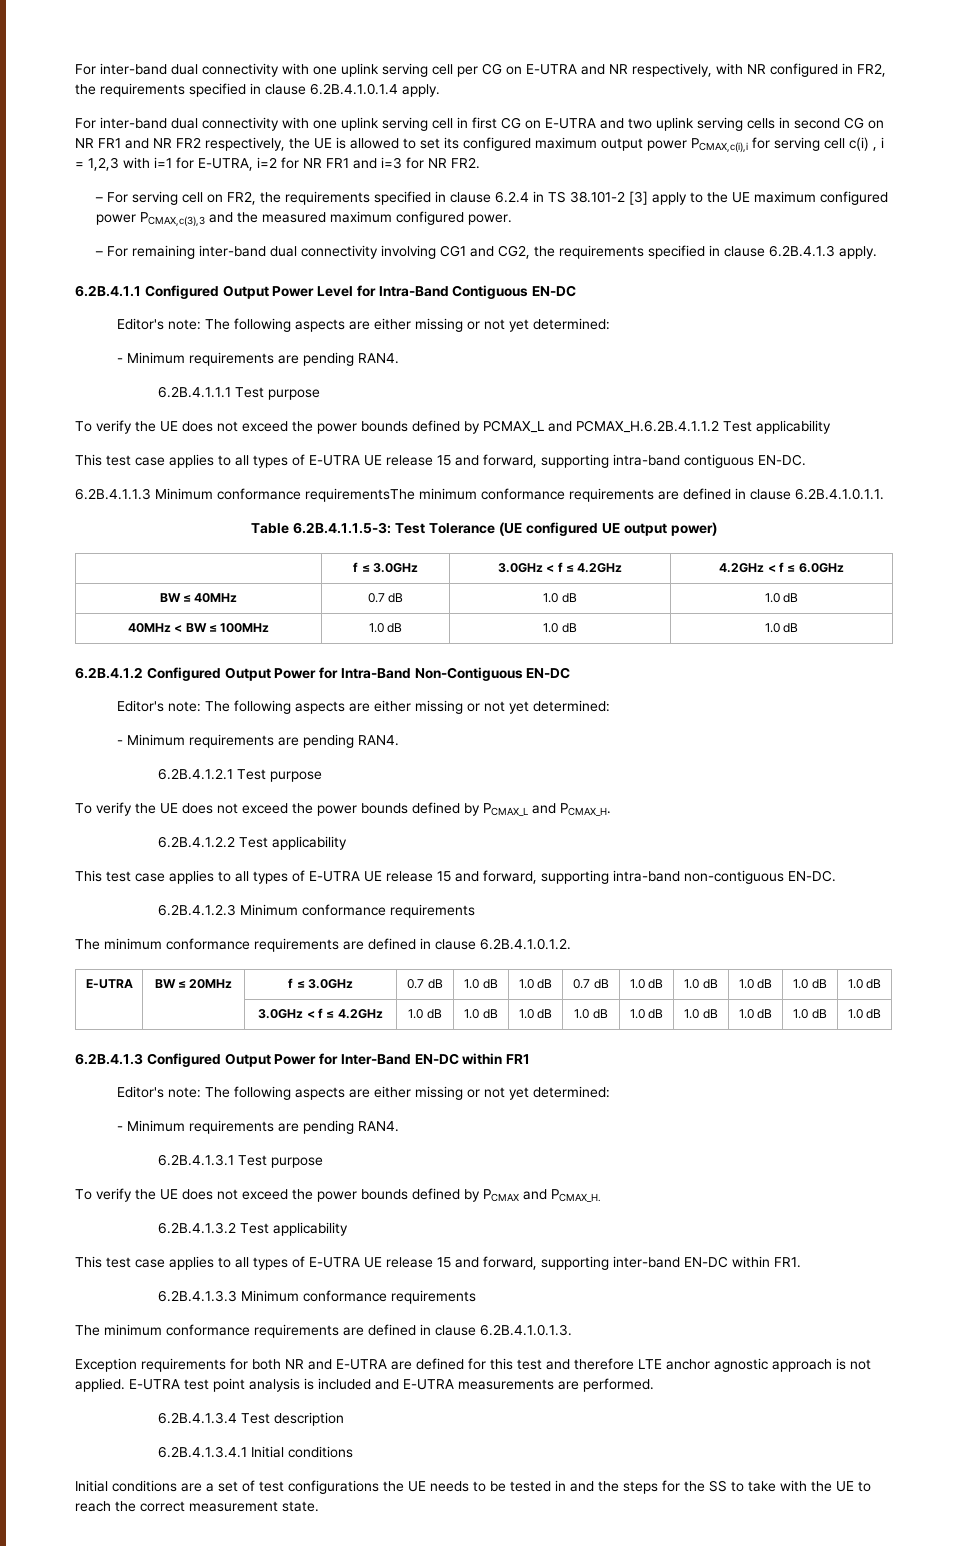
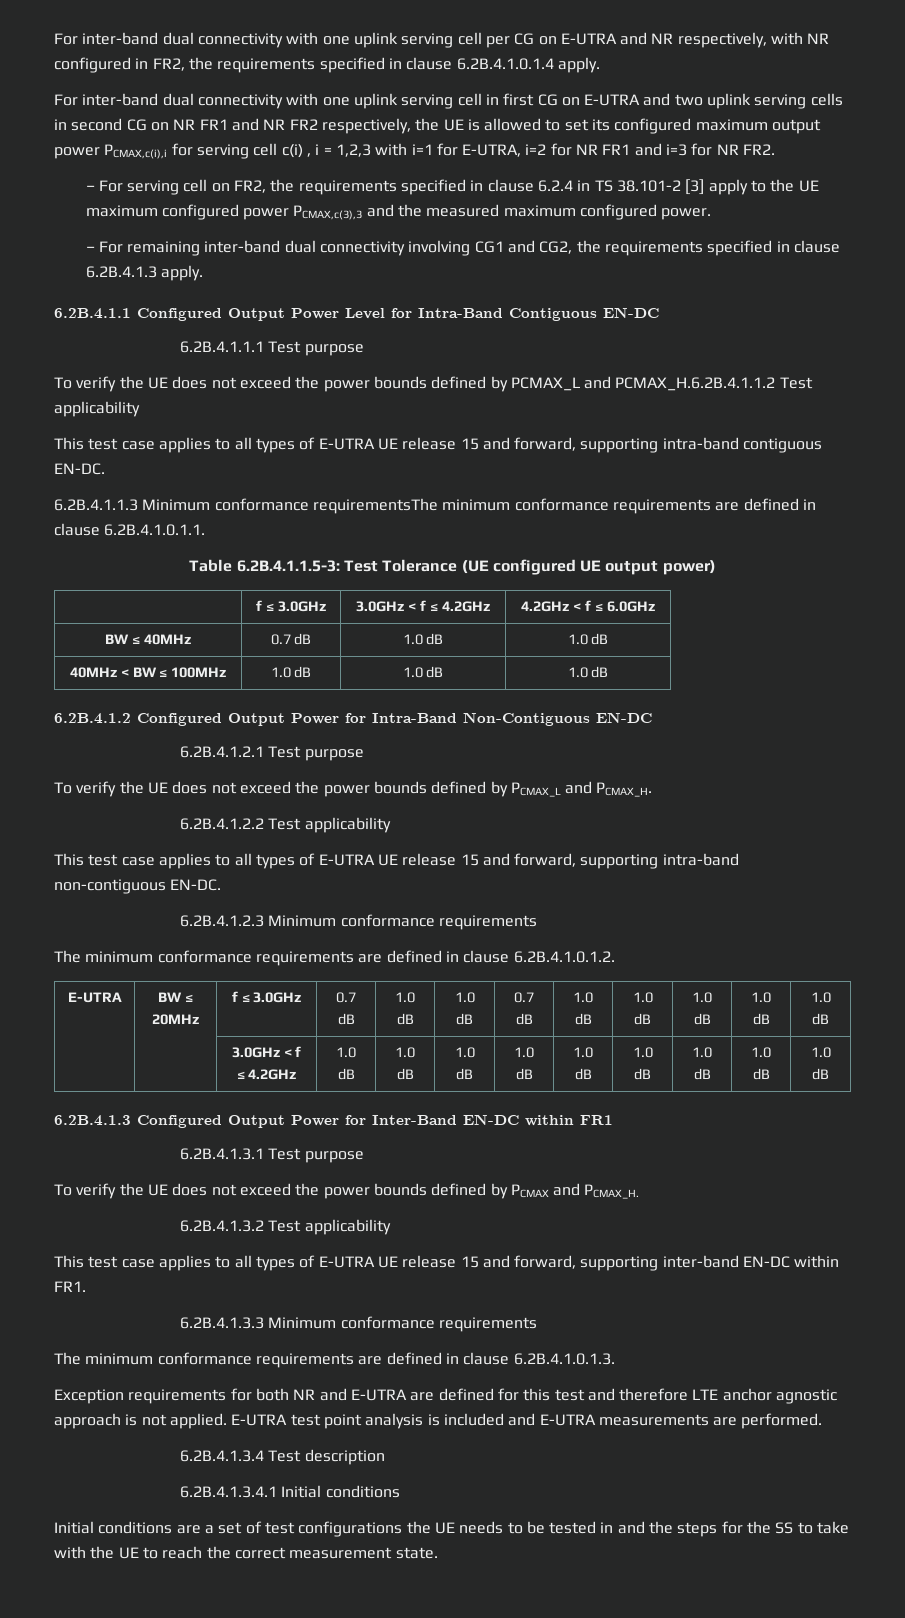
  6.2B.4.1.1 Configured Output Power Level for Intra-Band Contiguous EN-DC
- Editor's note: The following aspects are either missing or not yet determined:
- - Minimum requirements are pending RAN4.
  6.2B.4.1.2 Configured Output Power for Intra-Band Non-Contiguous EN-DC
- Editor's note: The following aspects are either missing or not yet determined:
- - Minimum requirements are pending RAN4.
  6.2B.4.1.3 Configured Output Power for Inter-Band EN-DC within FR1
- Editor's note: The following aspects are either missing or not yet determined:
- - Minimum requirements are pending RAN4.

